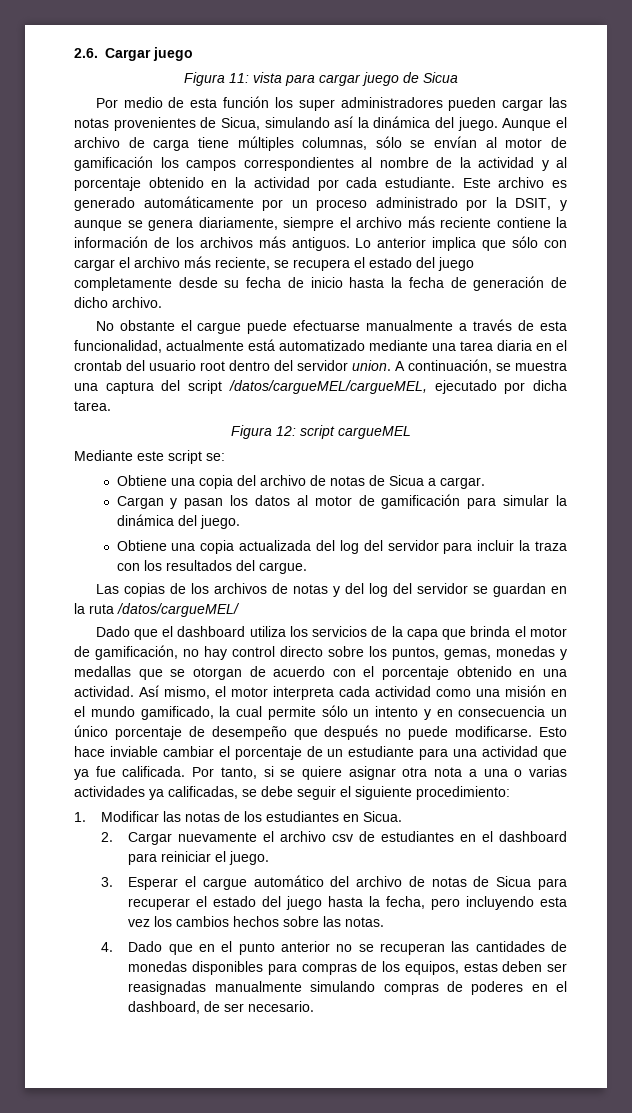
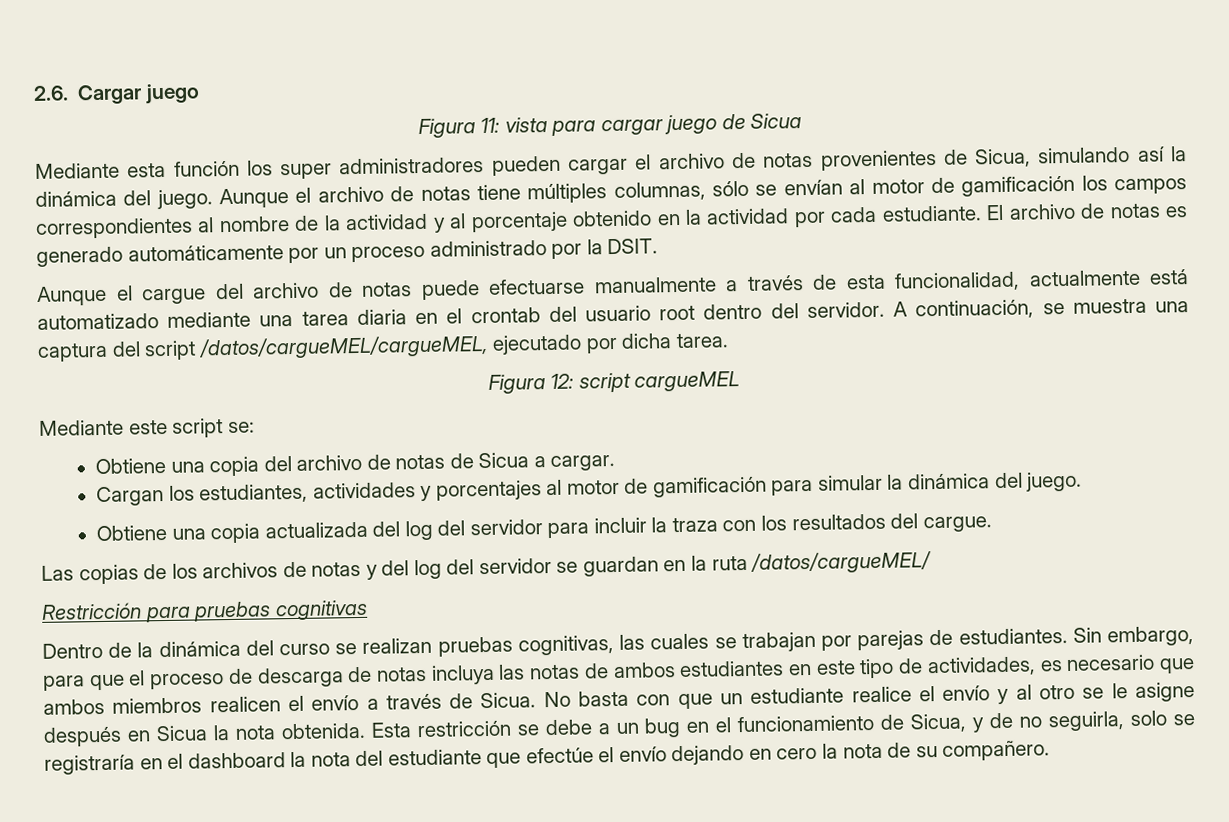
- Por medio de esta función los super administradores pueden cargar las notas provenientes de Sicua, simulando así la dinámica del juego.
+ Mediante esta función los super administradores pueden cargar el archivo de notas provenientes de Sicua, simulando así la dinámica del juego.
- Aunque el archivo de carga tiene múltiples columnas, sólo se envían al motor de gamificación los campos correspondientes al nombre de la actividad y al porcentaje obtenido en la actividad por cada estudiante.
+ Aunque el archivo de notas tiene múltiples columnas, sólo se envían al motor de gamificación los campos correspondientes al nombre de la actividad y al porcentaje obtenido en la actividad por cada estudiante.
- Este archivo es generado automáticamente por un proceso administrado por la DSIT, y aunque se genera diariamente, siempre el archivo más reciente contiene la información de los archivos más antiguos. Lo anterior implica que sólo con cargar el archivo más reciente, se recupera el estado del juego completamente desde su fecha de inicio hasta la fecha de generación de dicho archivo.
- No obstante el cargue puede efectuarse manualmente a través de esta funcionalidad, actualmente está automatizado mediante una tarea diaria en el crontab del usuario root dentro del servidor union.
+ El archivo de notas es generado automáticamente por un proceso administrado por la DSIT.
+ Aunque el cargue del archivo de notas puede efectuarse manualmente a través de esta funcionalidad, actualmente está automatizado mediante una tarea diaria en el crontab del usuario root dentro del servidor.
- Cargan y pasan los datos al motor de gamificación para simular la dinámica del juego.
+ Cargan los estudiantes, actividades y porcentajes al motor de gamificación para simular la dinámica del juego.
- Dado que el dashboard utiliza los servicios de la capa que brinda el motor de gamificación, no hay control directo sobre los puntos, gemas, monedas y medallas que se otorgan de acuerdo con el porcentaje obtenido en una actividad. Así mismo, el motor interpreta cada actividad como una misión en el mundo gamificado, la cual permite sólo un intento y en consecuencia un único porcentaje de desempeño que después no puede modificarse. Esto hace inviable cambiar el porcentaje de un estudiante para una actividad que ya fue calificada. Por tanto, si se quiere asignar otra nota a una o varias actividades ya calificadas, se debe seguir el siguiente procedimiento:
- 1. Modificar las notas de los estudiantes en Sicua.
- 2. Cargar nuevamente el archivo csv de estudiantes en el dashboard para reiniciar el juego.
- 3. Esperar el cargue automático del archivo de notas de Sicua para recuperar el estado del juego hasta la fecha, pero incluyendo esta vez los cambios hechos sobre las notas.
- 4. Dado que en el punto anterior no se recuperan las cantidades de monedas disponibles para compras de los equipos, estas deben ser reasignadas manualmente simulando compras de poderes en el dashboard, de ser necesario.
+ Restricción para pruebas cognitivas
+ Dentro de la dinámica del curso se realizan pruebas cognitivas, las cuales se trabajan por parejas de estudiantes. Sin embargo, para que el proceso de descarga de notas incluya las notas de ambos estudiantes en este tipo de actividades, es necesario que ambos miembros realicen el envío a través de Sicua. No basta con que un estudiante realice el envío y al otro se le asigne después en Sicua la nota obtenida. Esta restricción se debe a un bug en el funcionamiento de Sicua, y de no seguirla, solo se registraría en el dashboard la nota del estudiante que efectúe el envío dejando en cero la nota de su compañero.

